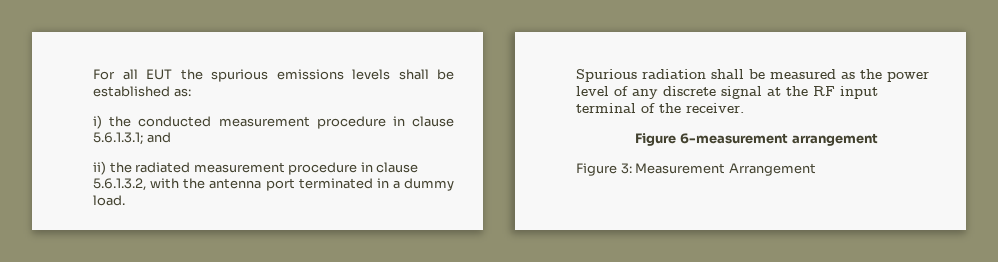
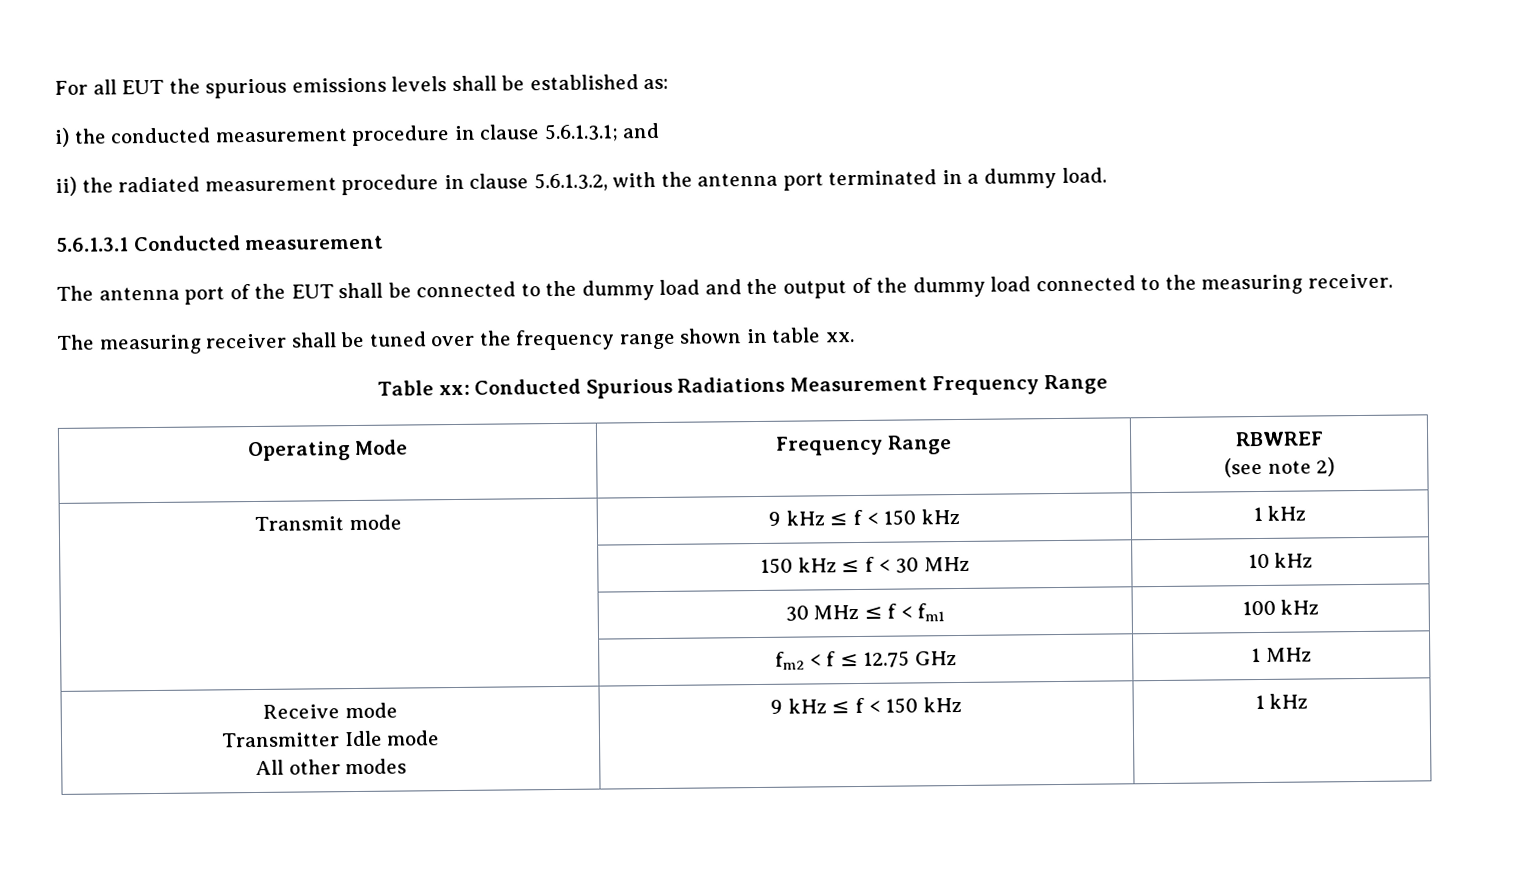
- Spurious radiation shall be measured as the power level of any discrete signal at the RF input terminal of the receiver.
- Figure 6-measurement arrangement
- Figure 3: Measurement Arrangement
+ 5.6.1.3.1 Conducted measurement
+ The antenna port of the EUT shall be connected to the dummy load and the output of the dummy load connected to the measuring receiver.
+ The measuring receiver shall be tuned over the frequency range shown in table xx.
+ Table xx: Conducted Spurious Radiations Measurement Frequency Range
+ Operating Mode | Frequency Range | RBWREF
+ (see note 2)
+ Transmit mode | 9 kHz ≤ f < 150 kHz | 1 kHz
+ | 150 kHz ≤ f < 30 MHz | 10 kHz
+ | 30 MHz ≤ f < fm1 | 100 kHz
+ | fm2 < f ≤ 12.75 GHz | 1 MHz
+ Receive mode
+ Transmitter Idle mode
+ All other modes | 9 kHz ≤ f < 150 kHz | 1 kHz

